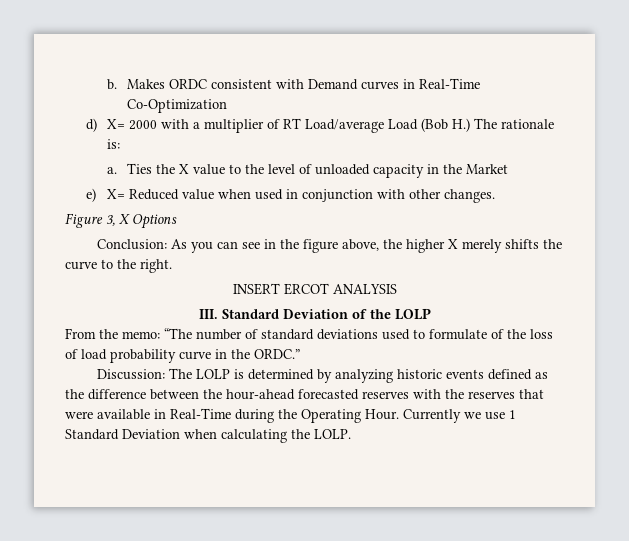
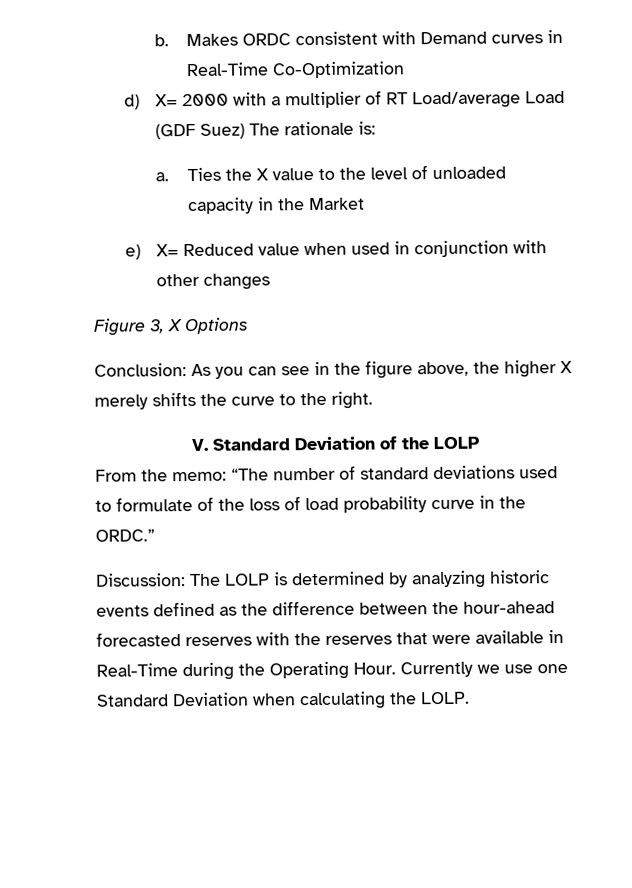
- d) X= 2000 with a multiplier of RT Load/average Load (Bob H.) The rationale is:
+ d) X= 2000 with a multiplier of RT Load/average Load (GDF Suez) The rationale is:
- e) X= Reduced value when used in conjunction with other changes.
+ e) X= Reduced value when used in conjunction with other changes
- INSERT ERCOT ANALYSIS
- III. Standard Deviation of the LOLP
+ V. Standard Deviation of the LOLP
- Currently we use 1 Standard Deviation when calculating the LOLP.
+ Currently we use one Standard Deviation when calculating the LOLP.

